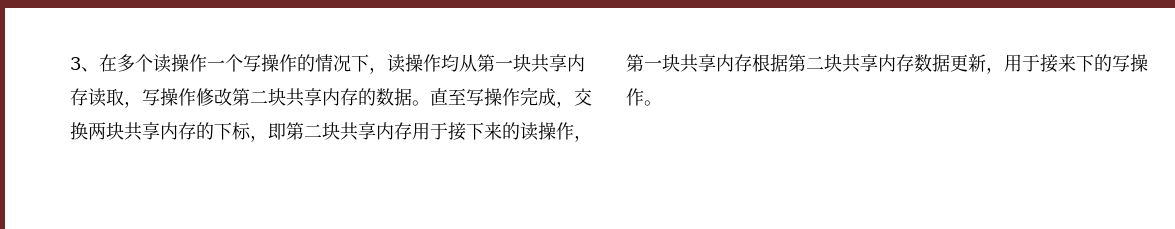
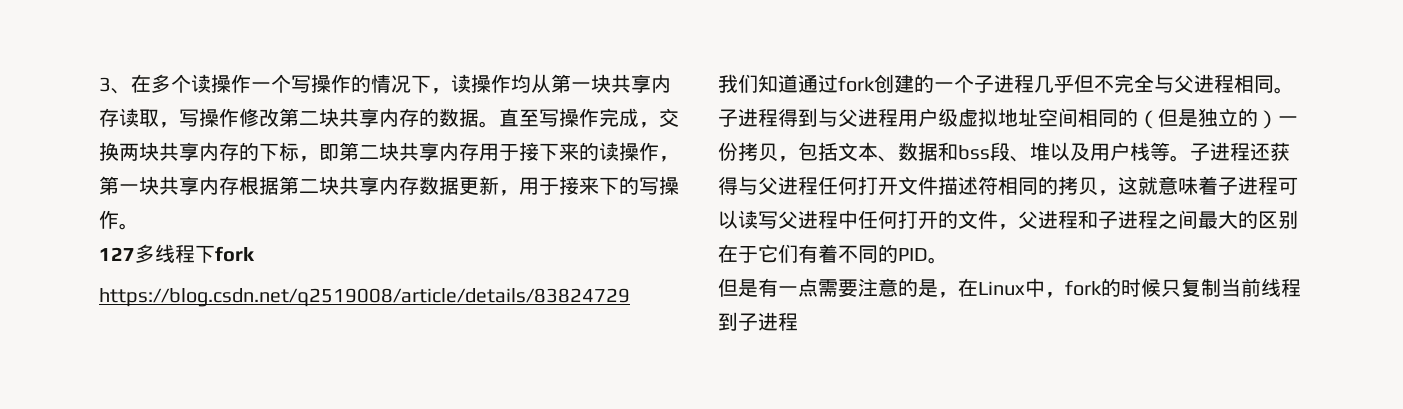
+ 127多线程下fork
+ https://blog.csdn.net/q2519008/article/details/83824729
+ 我们知道通过fork创建的一个子进程几乎但不完全与父进程相同。子进程得到与父进程用户级虚拟地址空间相同的（但是独立的）一份拷贝，包括文本、数据和bss段、堆以及用户栈等。子进程还获得与父进程任何打开文件描述符相同的拷贝，这就意味着子进程可以读写父进程中任何打开的文件，父进程和子进程之间最大的区别在于它们有着不同的PID。
+ 但是有一点需要注意的是，在Linux中，fork的时候只复制当前线程到子进程

